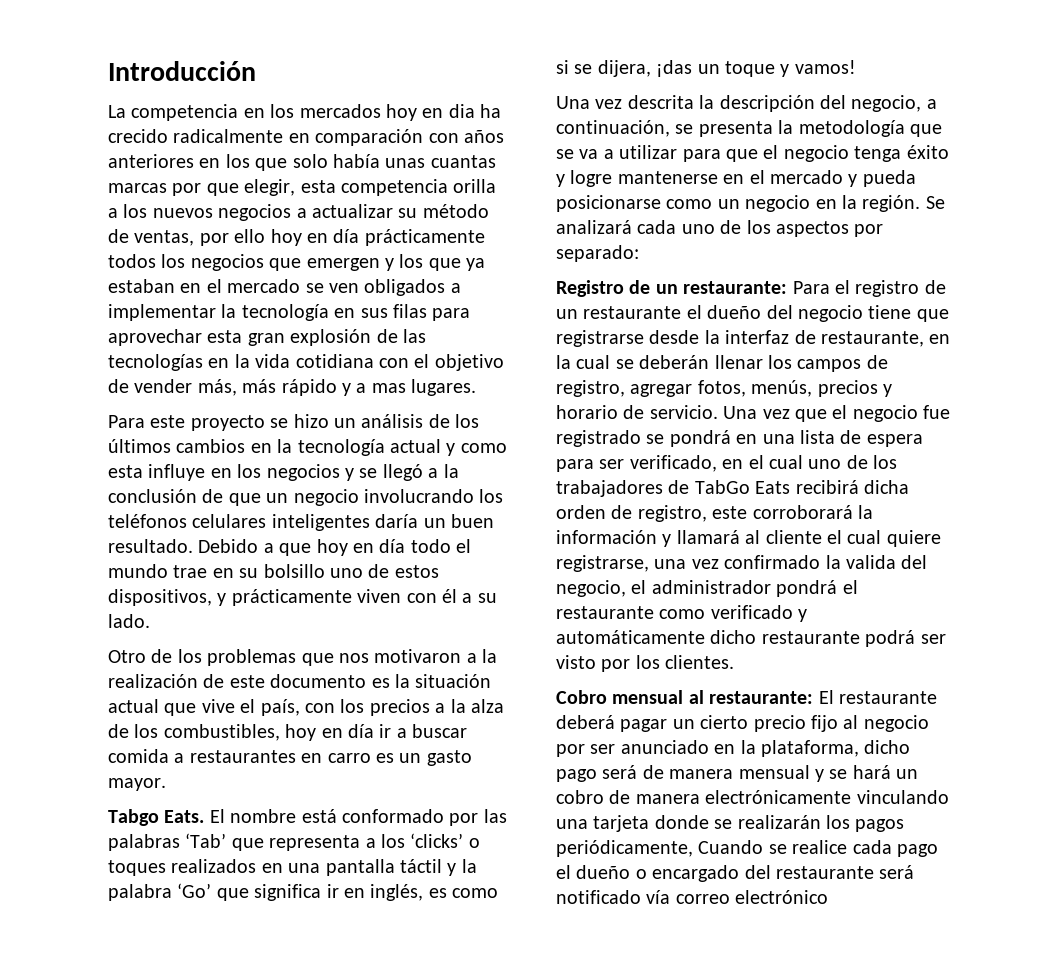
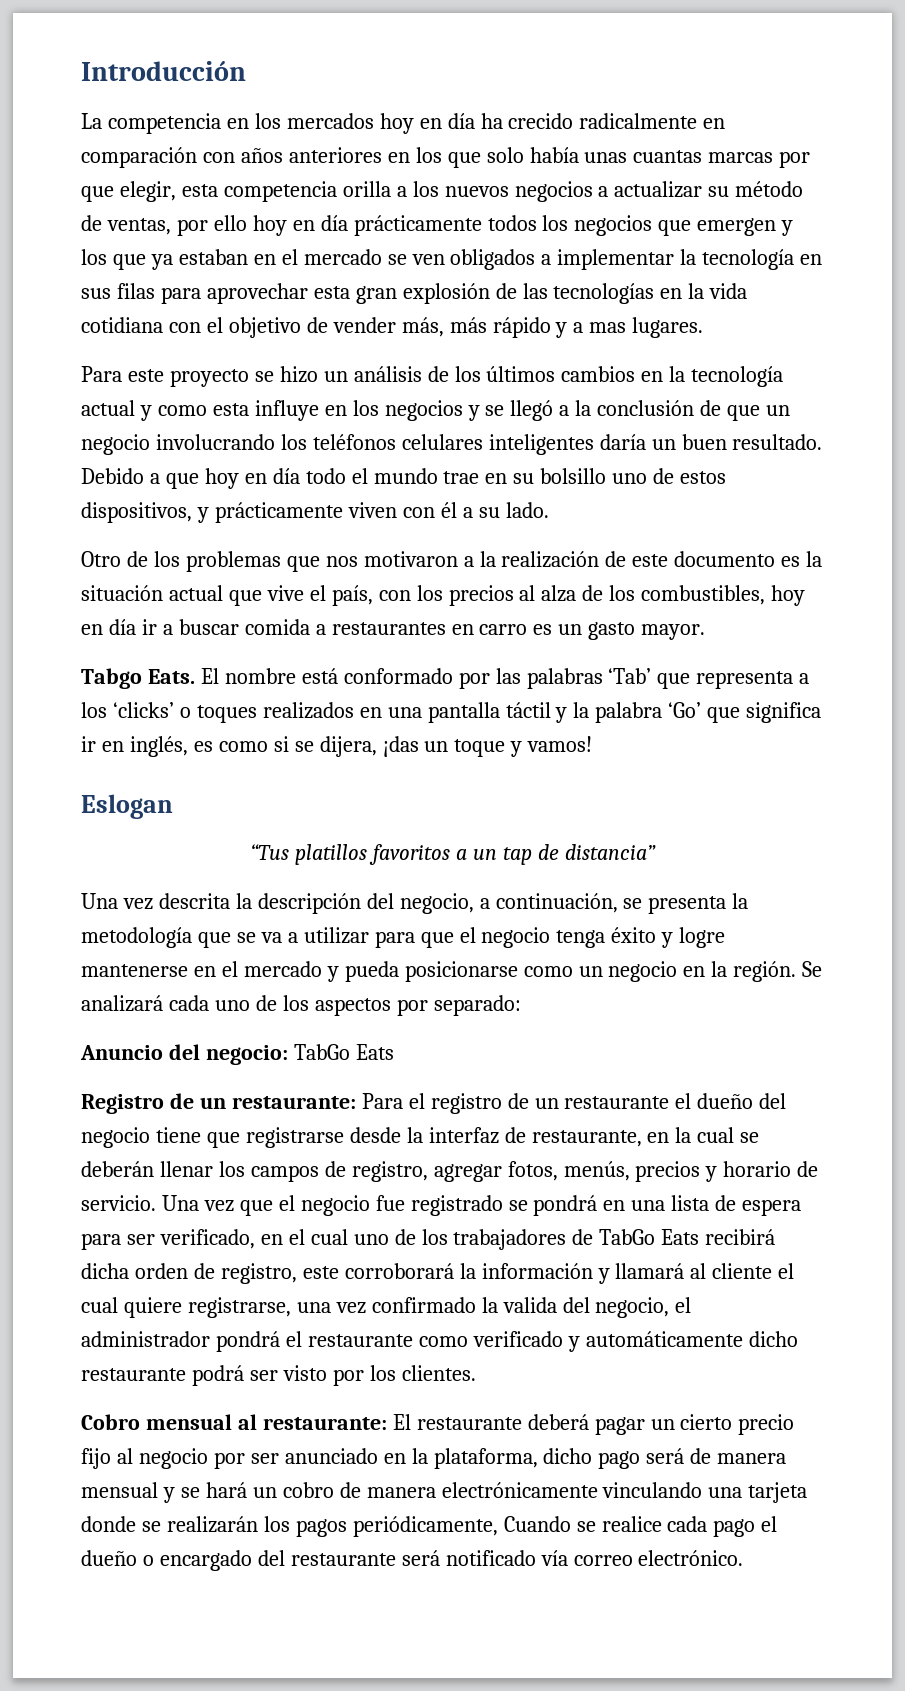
- La competencia en los mercados hoy en dia ha crecido radicalmente en comparación con años anteriores en los que solo había unas cuantas marcas por que elegir, esta competencia orilla a los nuevos negocios a actualizar su método de ventas, por ello hoy en día prácticamente todos los negocios que emergen y los que ya estaban en el mercado se ven obligados a implementar la tecnología en sus filas para aprovechar esta gran explosión de las tecnologías en la vida cotidiana con el objetivo de vender más, más rápido y a mas lugares.
+ La competencia en los mercados hoy en día ha crecido radicalmente en comparación con años anteriores en los que solo había unas cuantas marcas por que elegir, esta competencia orilla a los nuevos negocios a actualizar su método de ventas, por ello hoy en día prácticamente todos los negocios que emergen y los que ya estaban en el mercado se ven obligados a implementar la tecnología en sus filas para aprovechar esta gran explosión de las tecnologías en la vida cotidiana con el objetivo de vender más, más rápido y a mas lugares.
- Otro de los problemas que nos motivaron a la realización de este documento es la situación actual que vive el país, con los precios a la alza de los combustibles, hoy en día ir a buscar comida a restaurantes en carro es un gasto mayor.
+ Otro de los problemas que nos motivaron a la realización de este documento es la situación actual que vive el país, con los precios al alza de los combustibles, hoy en día ir a buscar comida a restaurantes en carro es un gasto mayor.
+ Eslogan
+ “Tus platillos favoritos a un tap de distancia”
+ Anuncio del negocio: TabGo Eats
- Cobro mensual al restaurante: El restaurante deberá pagar un cierto precio fijo al negocio por ser anunciado en la plataforma, dicho pago será de manera mensual y se hará un cobro de manera electrónicamente vinculando una tarjeta donde se realizarán los pagos periódicamente, Cuando se realice cada pago el dueño o encargado del restaurante será notificado vía correo electrónico
+ Cobro mensual al restaurante: El restaurante deberá pagar un cierto precio fijo al negocio por ser anunciado en la plataforma, dicho pago será de manera mensual y se hará un cobro de manera electrónicamente vinculando una tarjeta donde se realizarán los pagos periódicamente, Cuando se realice cada pago el dueño o encargado del restaurante será notificado vía correo electrónico.

